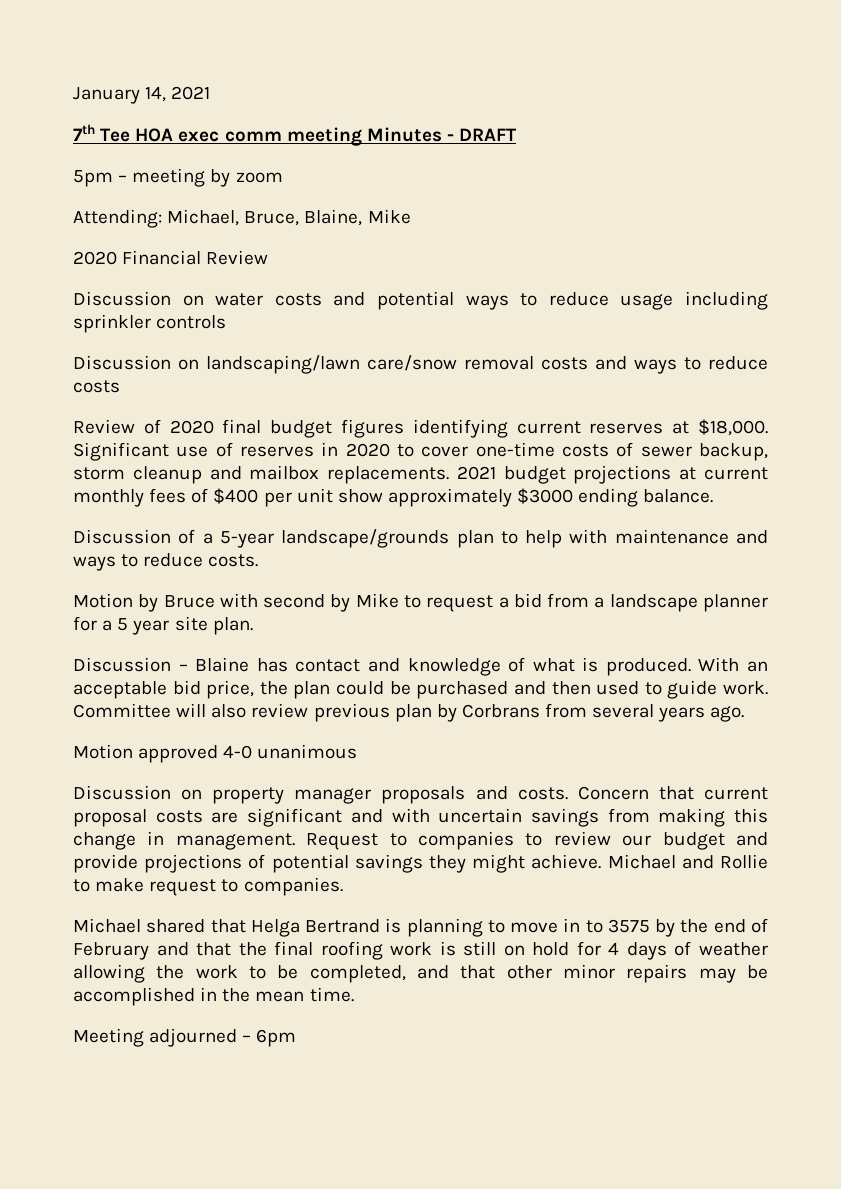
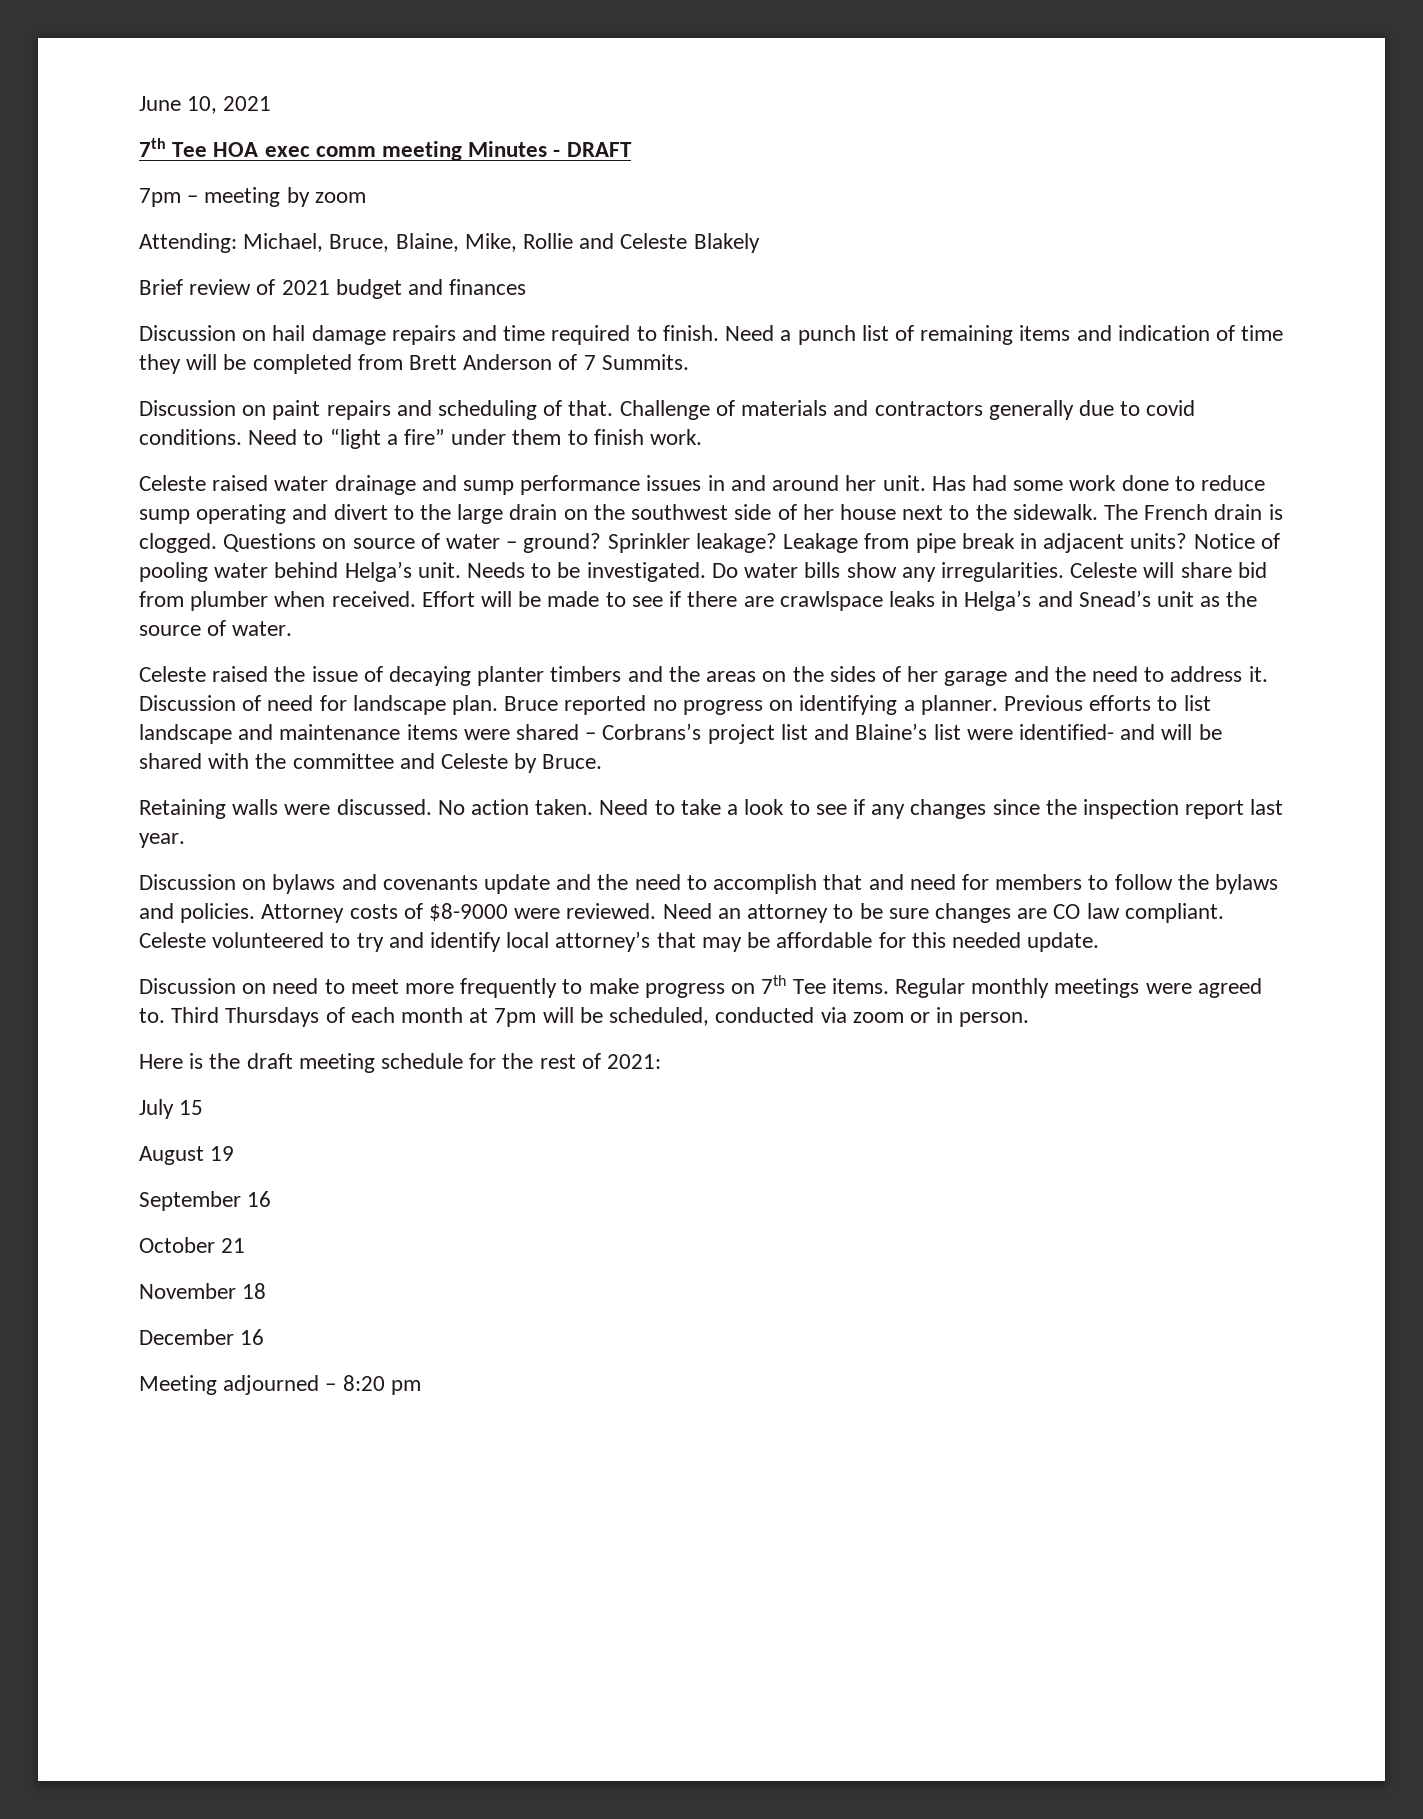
- January 14, 2021
+ June 10, 2021
- 5pm – meeting by zoom
+ 7pm – meeting by zoom
- Attending: Michael, Bruce, Blaine, Mike
- 2020 Financial Review
- Discussion on water costs and potential ways to reduce usage including sprinkler controls
- Discussion on landscaping/lawn care/snow removal costs and ways to reduce costs
- Review of 2020 final budget figures identifying current reserves at $18,000. Significant use of reserves in 2020 to cover one-time costs of sewer backup, storm cleanup and mailbox replacements. 2021 budget projections at current monthly fees of $400 per unit show approximately $3000 ending balance.
- Discussion of a 5-year landscape/grounds plan to help with maintenance and ways to reduce costs.
- Motion by Bruce with second by Mike to request a bid from a landscape planner for a 5 year site plan.
- Discussion – Blaine has contact and knowledge of what is produced. With an acceptable bid price, the plan could be purchased and then used to guide work. Committee will also review previous plan by Corbrans from several years ago.
- Motion approved 4-0 unanimous
- Discussion on property manager proposals and costs. Concern that current proposal costs are significant and with uncertain savings from making this change in management. Request to companies to review our budget and provide projections of potential savings they might achieve. Michael and Rollie to make request to companies.
- Michael shared that Helga Bertrand is planning to move in to 3575 by the end of February and that the final roofing work is still on hold for 4 days of weather allowing the work to be completed, and that other minor repairs may be accomplished in the mean time.
+ Attending: Michael, Bruce, Blaine, Mike, Rollie and Celeste Blakely
+ Brief review of 2021 budget and finances
+ Discussion on hail damage repairs and time required to finish. Need a punch list of remaining items and indication of time they will be completed from Brett Anderson of 7 Summits.
+ Discussion on paint repairs and scheduling of that. Challenge of materials and contractors generally due to covid conditions. Need to “light a fire” under them to finish work.
+ Celeste raised water drainage and sump performance issues in and around her unit. Has had some work done to reduce sump operating and divert to the large drain on the southwest side of her house next to the sidewalk. The French drain is clogged. Questions on source of water – ground? Sprinkler leakage? Leakage from pipe break in adjacent units? Notice of pooling water behind Helga’s unit. Needs to be investigated. Do water bills show any irregularities. Celeste will share bid from plumber when received. Effort will be made to see if there are crawlspace leaks in Helga’s and Snead’s unit as the source of water.
+ Celeste raised the issue of decaying planter timbers and the areas on the sides of her garage and the need to address it. Discussion of need for landscape plan. Bruce reported no progress on identifying a planner. Previous efforts to list landscape and maintenance items were shared – Corbrans’s project list and Blaine’s list were identified- and will be shared with the committee and Celeste by Bruce.
+ Retaining walls were discussed. No action taken. Need to take a look to see if any changes since the inspection report last year.
+ Discussion on bylaws and covenants update and the need to accomplish that and need for members to follow the bylaws and policies. Attorney costs of $8-9000 were reviewed. Need an attorney to be sure changes are CO law compliant. Celeste volunteered to try and identify local attorney’s that may be affordable for this needed update.
+ Discussion on need to meet more frequently to make progress on 7th Tee items. Regular monthly meetings were agreed to. Third Thursdays of each month at 7pm will be scheduled, conducted via zoom or in person.
+ Here is the draft meeting schedule for the rest of 2021:
+ July 15
+ August 19
+ September 16
+ October 21
+ November 18
+ December 16
- Meeting adjourned – 6pm
+ Meeting adjourned – 8:20 pm

